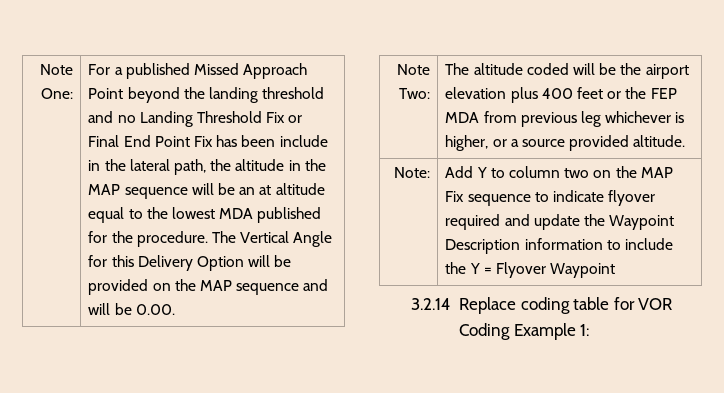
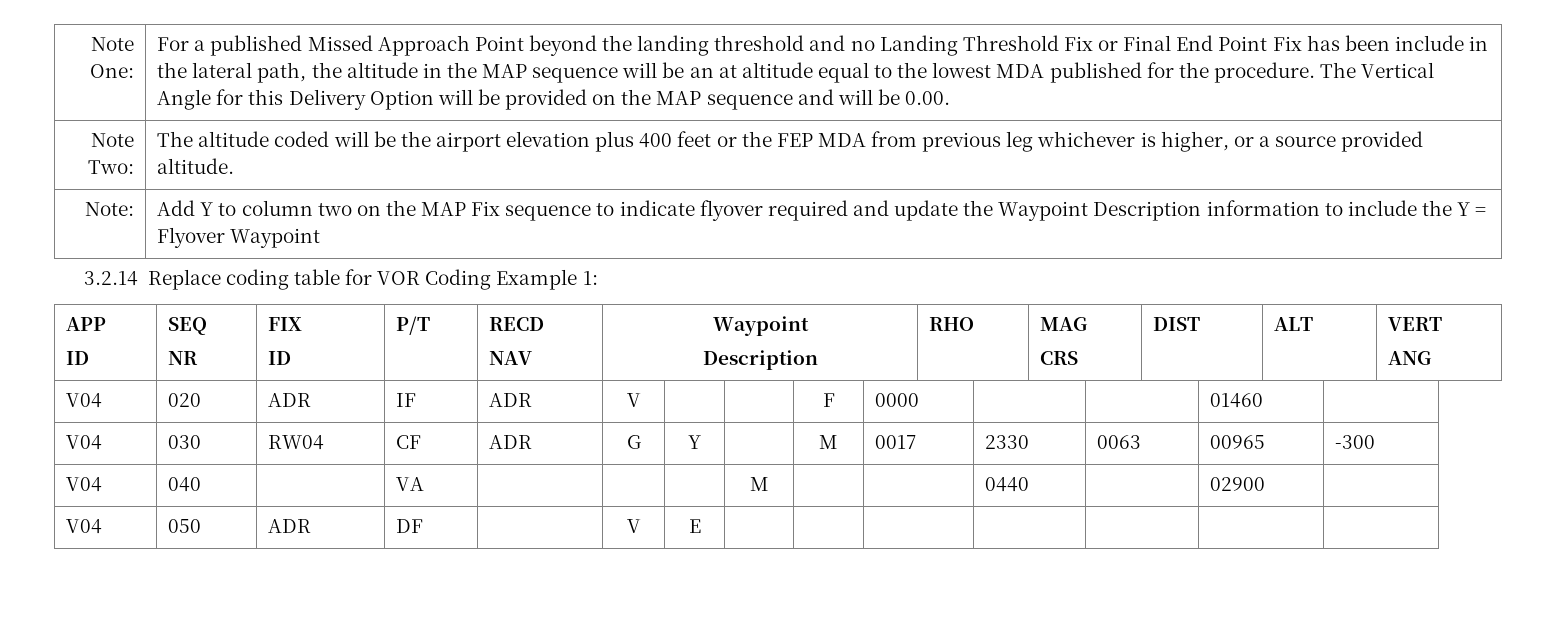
+ APP
+ ID | SEQ
+ NR | FIX
+ ID | P/T | RECD
+ NAV | Waypoint
+ Description | RHO | MAG
+ CRS | DIST | ALT | VERT
+ ANG
+ V04 | 020 | ADR | IF | ADR | V | | | F | 0000 | | | 01460 |
+ V04 | 030 | RW04 | CF | ADR | G | Y | | M | 0017 | 2330 | 0063 | 00965 | -300
+ V04 | 040 | | VA | | | | M | | | 0440 | | 02900 |
+ V04 | 050 | ADR | DF | | V | E | | | | | | |

